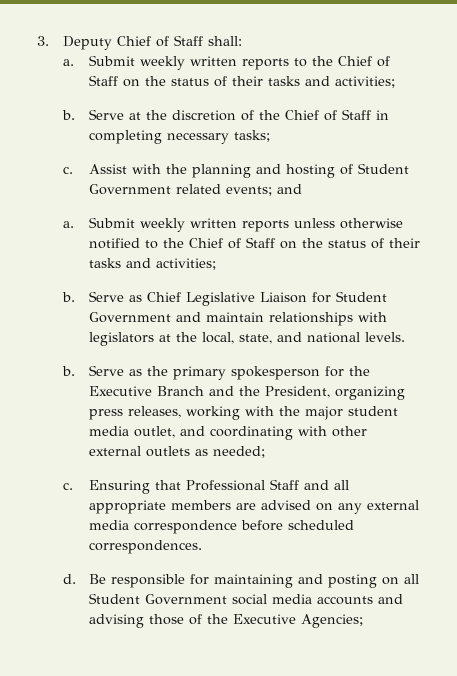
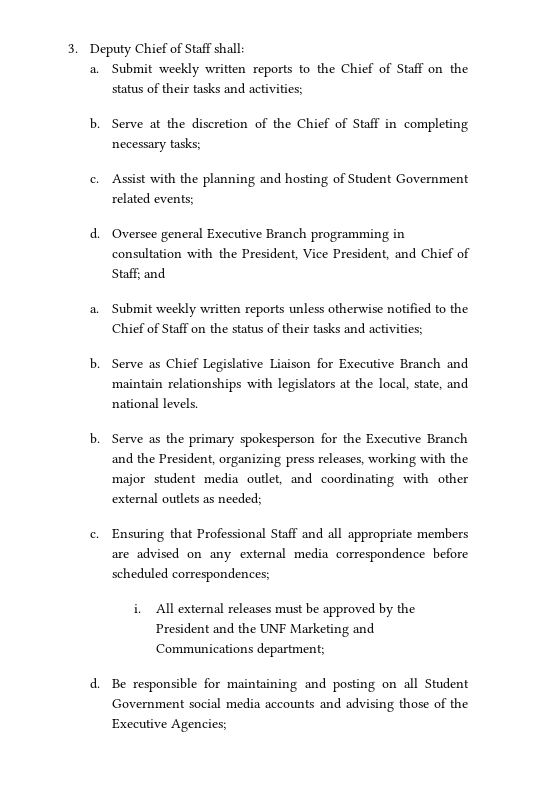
- Assist with the planning and hosting of Student Government related events; and
+ Assist with the planning and hosting of Student Government related events;
+ d. Oversee general Executive Branch programming in consultation with the President, Vice President, and Chief of Staff; and
- Serve as Chief Legislative Liaison for Student Government and maintain relationships with legislators at the local, state, and national levels.
+ Serve as Chief Legislative Liaison for Executive Branch and maintain relationships with legislators at the local, state, and national levels.
- Ensuring that Professional Staff and all appropriate members are advised on any external media correspondence before scheduled correspondences.
+ Ensuring that Professional Staff and all appropriate members are advised on any external media correspondence before scheduled correspondences;
+ i. All external releases must be approved by the President and the UNF Marketing and Communications department;

